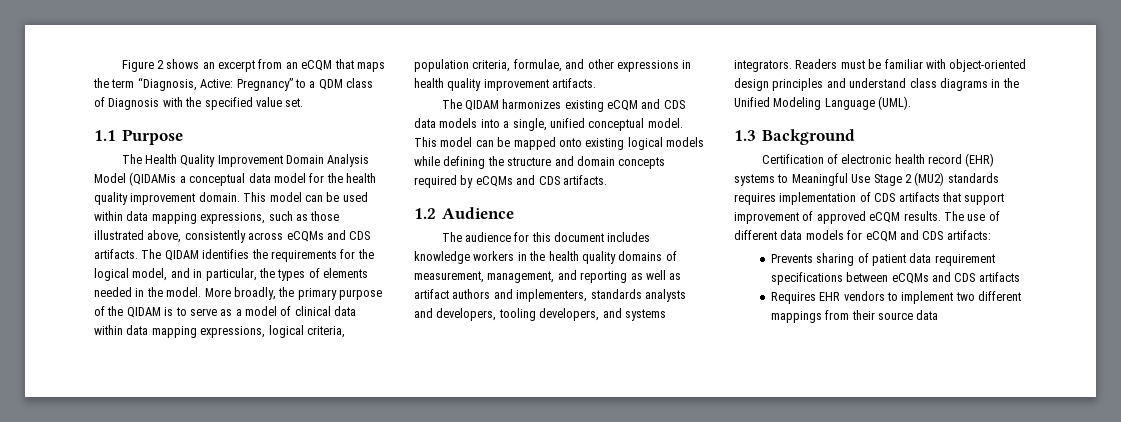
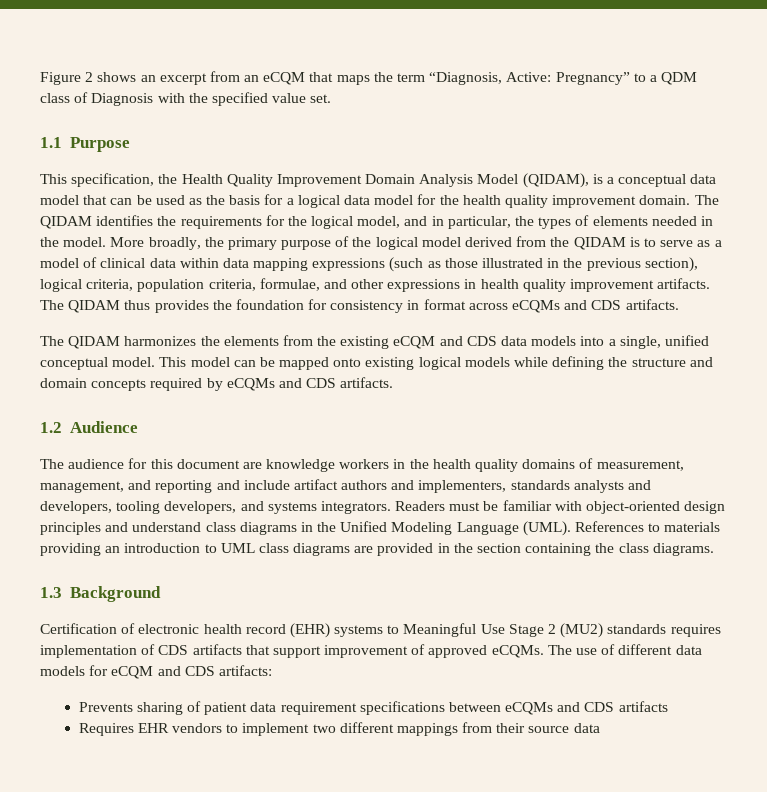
- The Health Quality Improvement Domain Analysis Model (QIDAMis a conceptual data model for the health quality improvement domain.
+ This specification, the Health Quality Improvement Domain Analysis Model (QIDAM), is a conceptual data model that can be used as the basis for a logical data model for the health quality improvement domain.
- This model can be used within data mapping expressions, such as those illustrated above, consistently across eCQMs and CDS artifacts.
- More broadly, the primary purpose of the QIDAM is to serve as a model of clinical data within data mapping expressions, logical criteria, population criteria, formulae, and other expressions in health quality improvement artifacts.
+ More broadly, the primary purpose of the logical model derived from the QIDAM is to serve as a model of clinical data within data mapping expressions (such as those illustrated in the previous section), logical criteria, population criteria, formulae, and other expressions in health quality improvement artifacts. The QIDAM thus provides the foundation for consistency in format across eCQMs and CDS artifacts.
- The QIDAM harmonizes existing eCQM and CDS data models into a single, unified conceptual model.
+ The QIDAM harmonizes the elements from the existing eCQM and CDS data models into a single, unified conceptual model.
- The audience for this document includes knowledge workers in the health quality domains of measurement, management, and reporting as well as artifact authors and implementers, standards analysts and developers, tooling developers, and systems integrators.
+ The audience for this document are knowledge workers in the health quality domains of measurement, management, and reporting and include artifact authors and implementers, standards analysts and developers, tooling developers, and systems integrators.
+ References to materials providing an introduction to UML class diagrams are provided in the section containing the class diagrams.
- Certification of electronic health record (EHR) systems to Meaningful Use Stage 2 (MU2) standards requires implementation of CDS artifacts that support improvement of approved eCQM results.
+ Certification of electronic health record (EHR) systems to Meaningful Use Stage 2 (MU2) standards requires implementation of CDS artifacts that support improvement of approved eCQMs.

